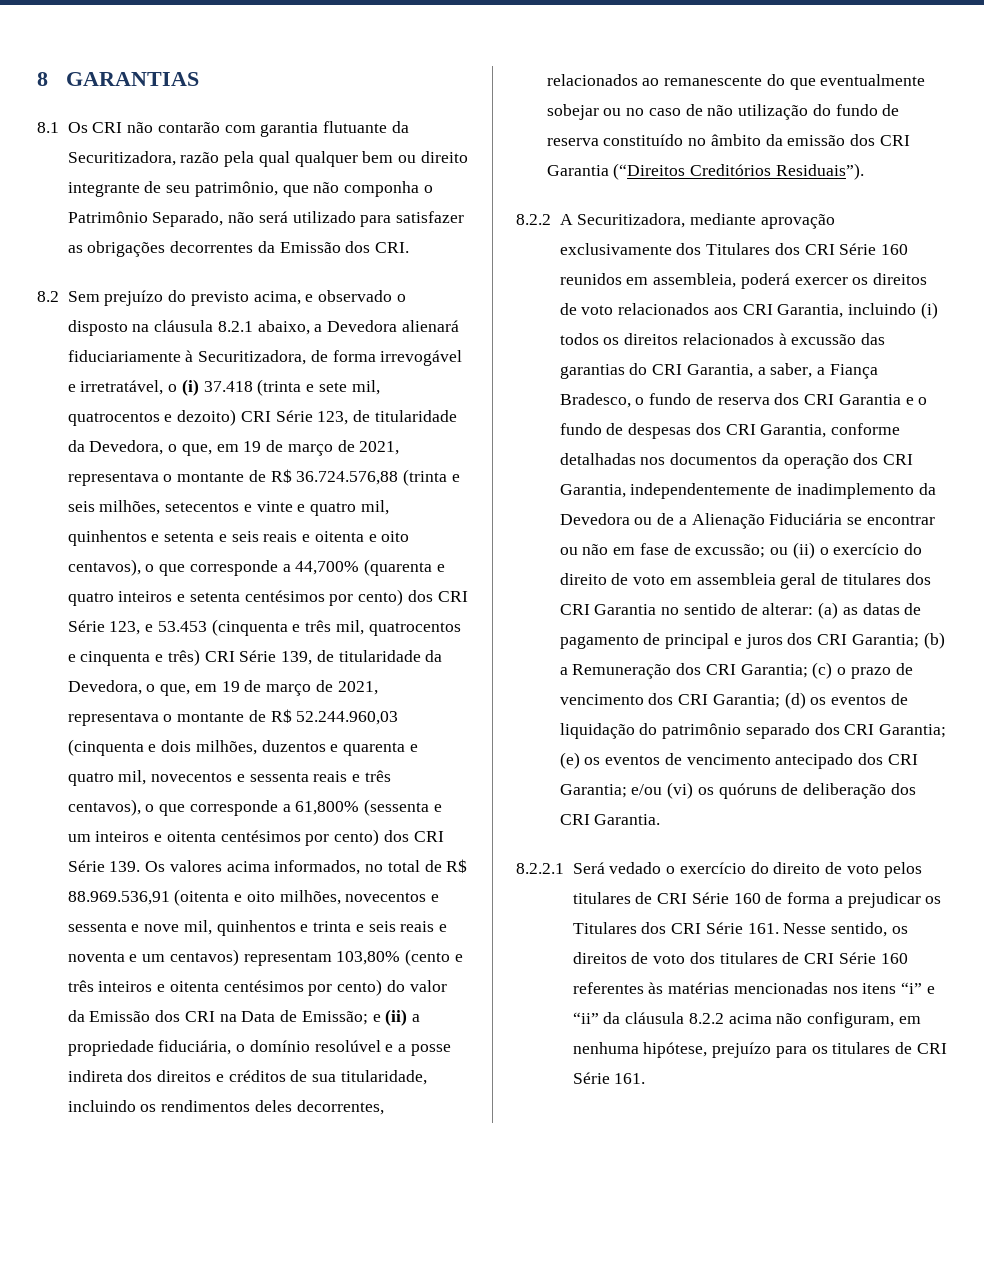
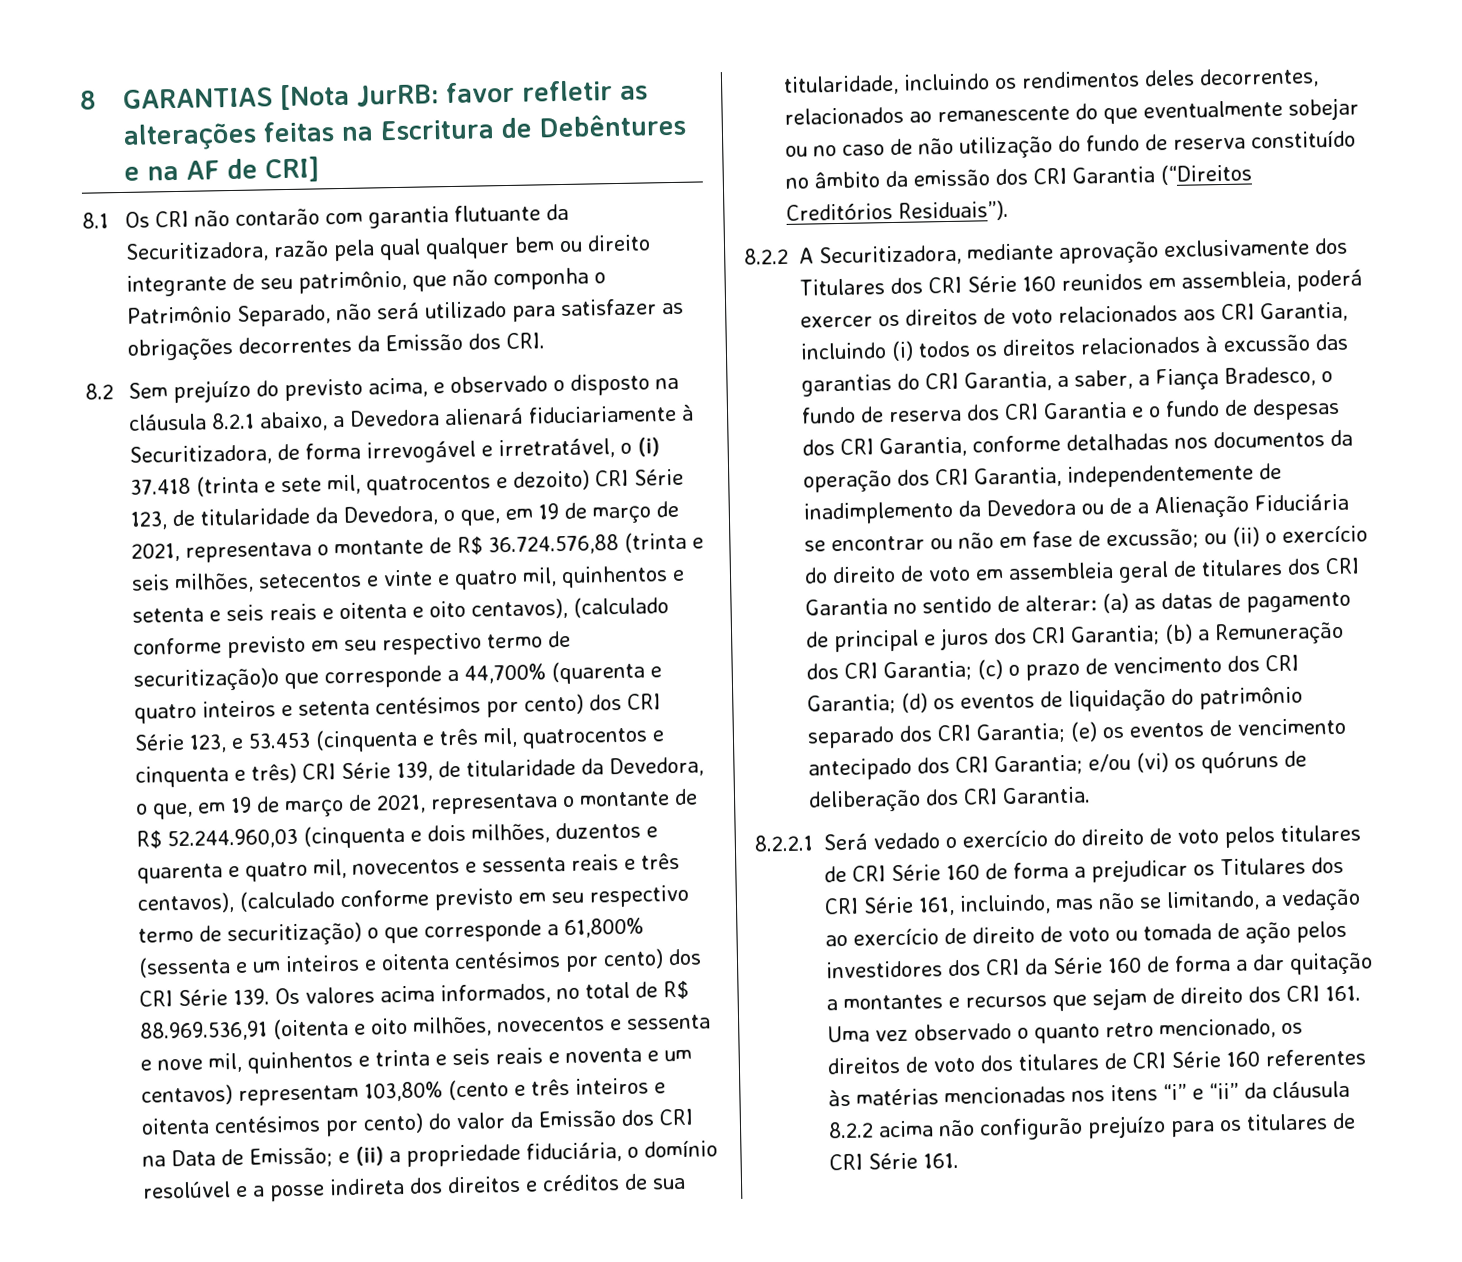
- 8 GARANTIAS
+ 8 GARANTIAS [Nota JurRB: favor refletir as alterações feitas na Escritura de Debêntures e na AF de CRI]
- 8.2 Sem prejuízo do previsto acima, e observado o disposto na cláusula 8.2.1 abaixo, a Devedora alienará fiduciariamente à Securitizadora, de forma irrevogável e irretratável, o (i) 37.418 (trinta e sete mil, quatrocentos e dezoito) CRI Série 123, de titularidade da Devedora, o que, em 19 de março de 2021, representava o montante de R$ 36.724.576,88 (trinta e seis milhões, setecentos e vinte e quatro mil, quinhentos e setenta e seis reais e oitenta e oito centavos), o que corresponde a 44,700% (quarenta e quatro inteiros e setenta centésimos por cento) dos CRI Série 123, e 53.453 (cinquenta e três mil, quatrocentos e cinquenta e três) CRI Série 139, de titularidade da Devedora, o que, em 19 de março de 2021, representava o montante de R$ 52.244.960,03 (cinquenta e dois milhões, duzentos e quarenta e quatro mil, novecentos e sessenta reais e três centavos), o que corresponde a 61,800% (sessenta e um inteiros e oitenta centésimos por cento) dos CRI Série 139. Os valores acima informados, no total de R$ 88.969.536,91 (oitenta e oito milhões, novecentos e sessenta e nove mil, quinhentos e trinta e seis reais e noventa e um centavos) representam 103,80% (cento e três inteiros e oitenta centésimos por cento) do valor da Emissão dos CRI na Data de Emissão;
+ 8.2 Sem prejuízo do previsto acima, e observado o disposto na cláusula 8.2.1 abaixo, a Devedora alienará fiduciariamente à Securitizadora, de forma irrevogável e irretratável, o (i) 37.418 (trinta e sete mil, quatrocentos e dezoito) CRI Série 123, de titularidade da Devedora, o que, em 19 de março de 2021, representava o montante de R$ 36.724.576,88 (trinta e seis milhões, setecentos e vinte e quatro mil, quinhentos e setenta e seis reais e oitenta e oito centavos), (calculado conforme previsto em seu respectivo termo de securitização)o que corresponde a 44,700% (quarenta e quatro inteiros e setenta centésimos por cento) dos CRI Série 123, e 53.453 (cinquenta e três mil, quatrocentos e cinquenta e três) CRI Série 139, de titularidade da Devedora, o que, em 19 de março de 2021, representava o montante de R$ 52.244.960,03 (cinquenta e dois milhões, duzentos e quarenta e quatro mil, novecentos e sessenta reais e três centavos), (calculado conforme previsto em seu respectivo termo de securitização) o que corresponde a 61,800% (sessenta e um inteiros e oitenta centésimos por cento) dos CRI Série 139. Os valores acima informados, no total de R$ 88.969.536,91 (oitenta e oito milhões, novecentos e sessenta e nove mil, quinhentos e trinta e seis reais e noventa e um centavos) representam 103,80% (cento e três inteiros e oitenta centésimos por cento) do valor da Emissão dos CRI na Data de Emissão;
- 8.2.2.1 Será vedado o exercício do direito de voto pelos titulares de CRI Série 160 de forma a prejudicar os Titulares dos CRI Série 161. Nesse sentido, os direitos de voto dos titulares de CRI Série 160 referentes às matérias mencionadas nos itens “i” e “ii” da cláusula 8.2.2 acima não configuram, em nenhuma hipótese, prejuízo para os titulares de CRI Série 161.
+ 8.2.2.1 Será vedado o exercício do direito de voto pelos titulares de CRI Série 160 de forma a prejudicar os Titulares dos CRI Série 161, incluindo, mas não se limitando, a vedação ao exercício de direito de voto ou tomada de ação pelos investidores dos CRI da Série 160 de forma a dar quitação a montantes e recursos que sejam de direito dos CRI 161. Uma vez observado o quanto retro mencionado, os direitos de voto dos titulares de CRI Série 160 referentes às matérias mencionadas nos itens “i” e “ii” da cláusula 8.2.2 acima não configurão prejuízo para os titulares de CRI Série 161.

